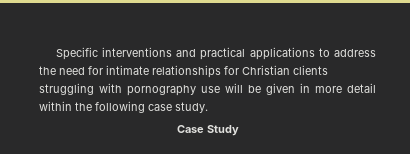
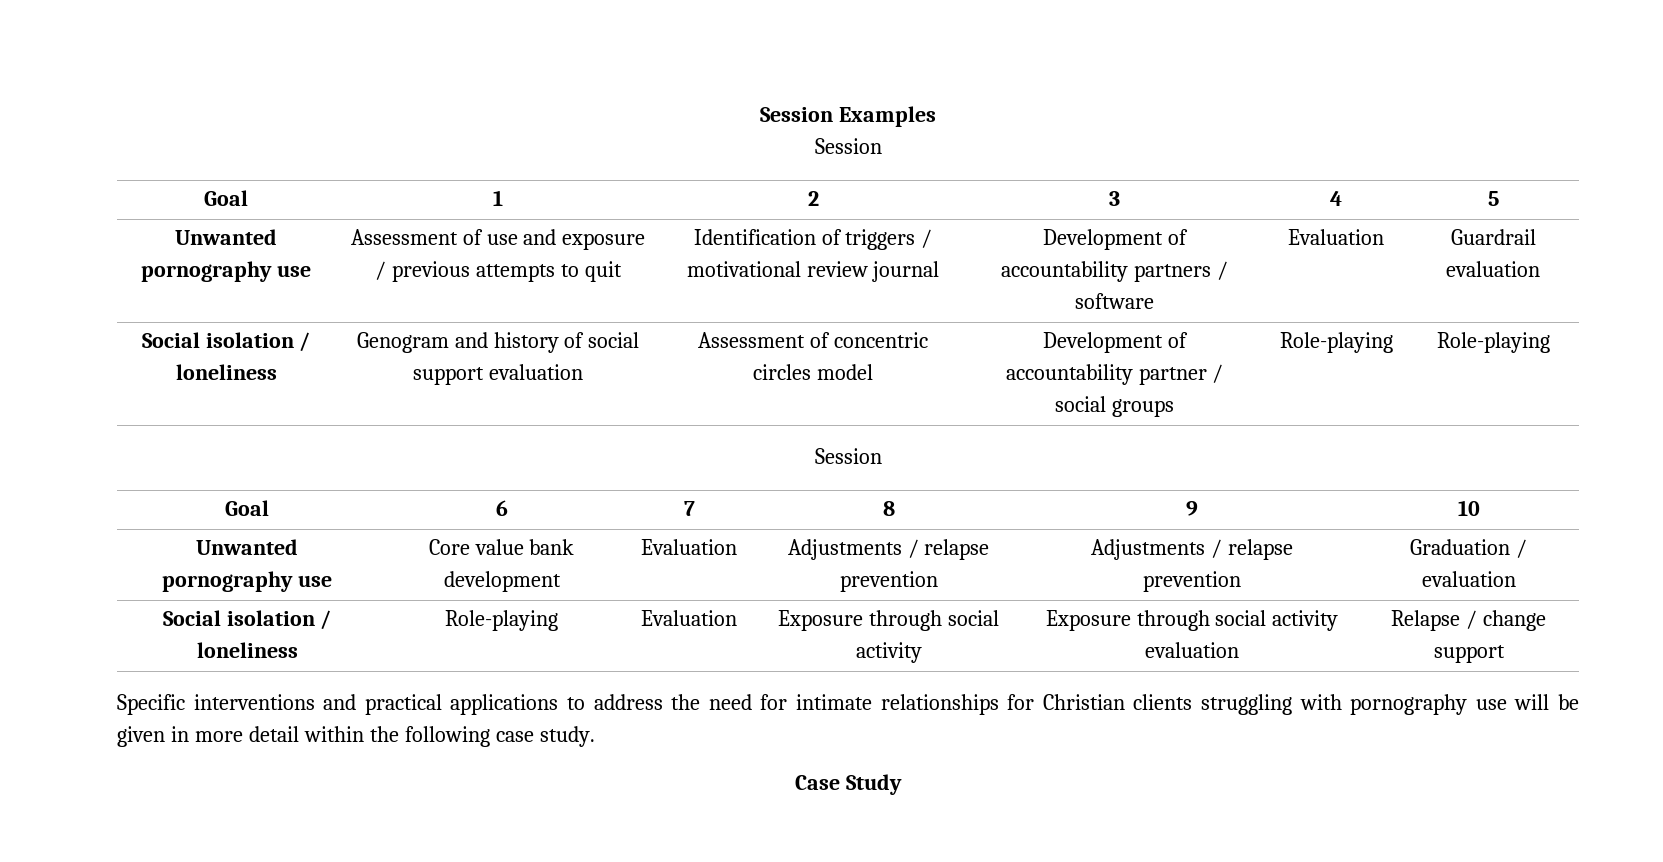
+ Session Examples
+ Session
+ Goal | 1 | 2 | 3 | 4 | 5
+ Unwanted pornography use | Assessment of use and exposure / previous attempts to quit | Identification of triggers / motivational review journal | Development of accountability partners / software | Evaluation | Guardrail evaluation
+ Social isolation / loneliness | Genogram and history of social support evaluation | Assessment of concentric circles model | Development of accountability partner / social groups | Role-playing | Role-playing
+ Session
+ Goal | 6 | 7 | 8 | 9 | 10
+ Unwanted pornography use | Core value bank development | Evaluation | Adjustments / relapse prevention | Adjustments / relapse prevention | Graduation / evaluation
+ Social isolation / loneliness | Role-playing | Evaluation | Exposure through social activity | Exposure through social activity evaluation | Relapse / change support

